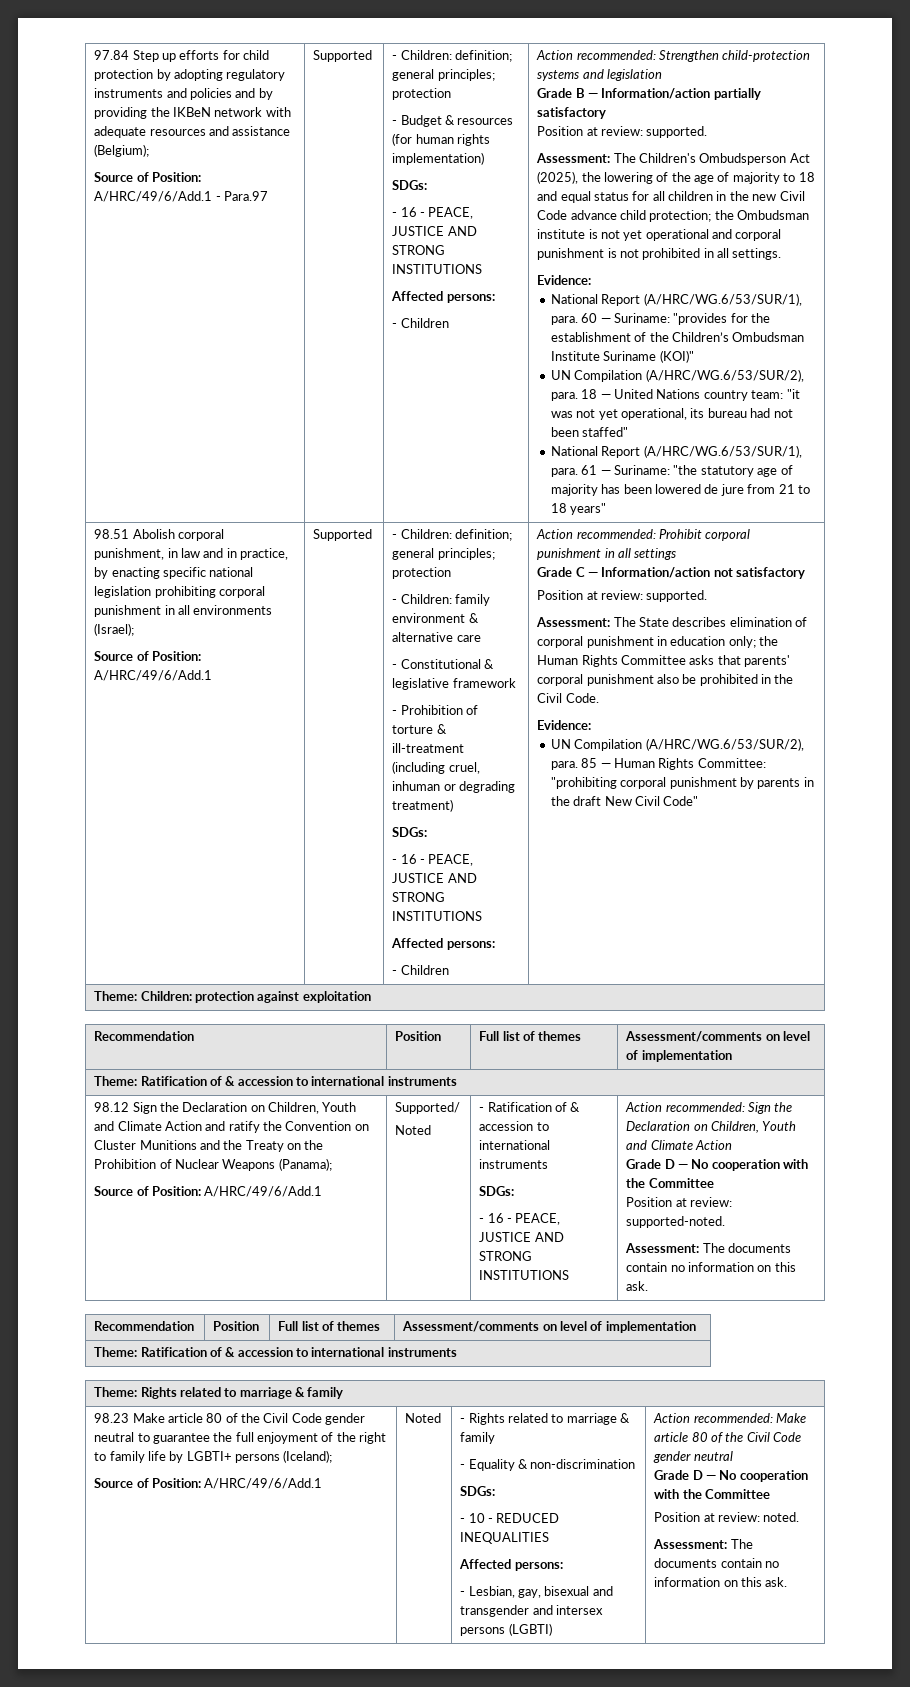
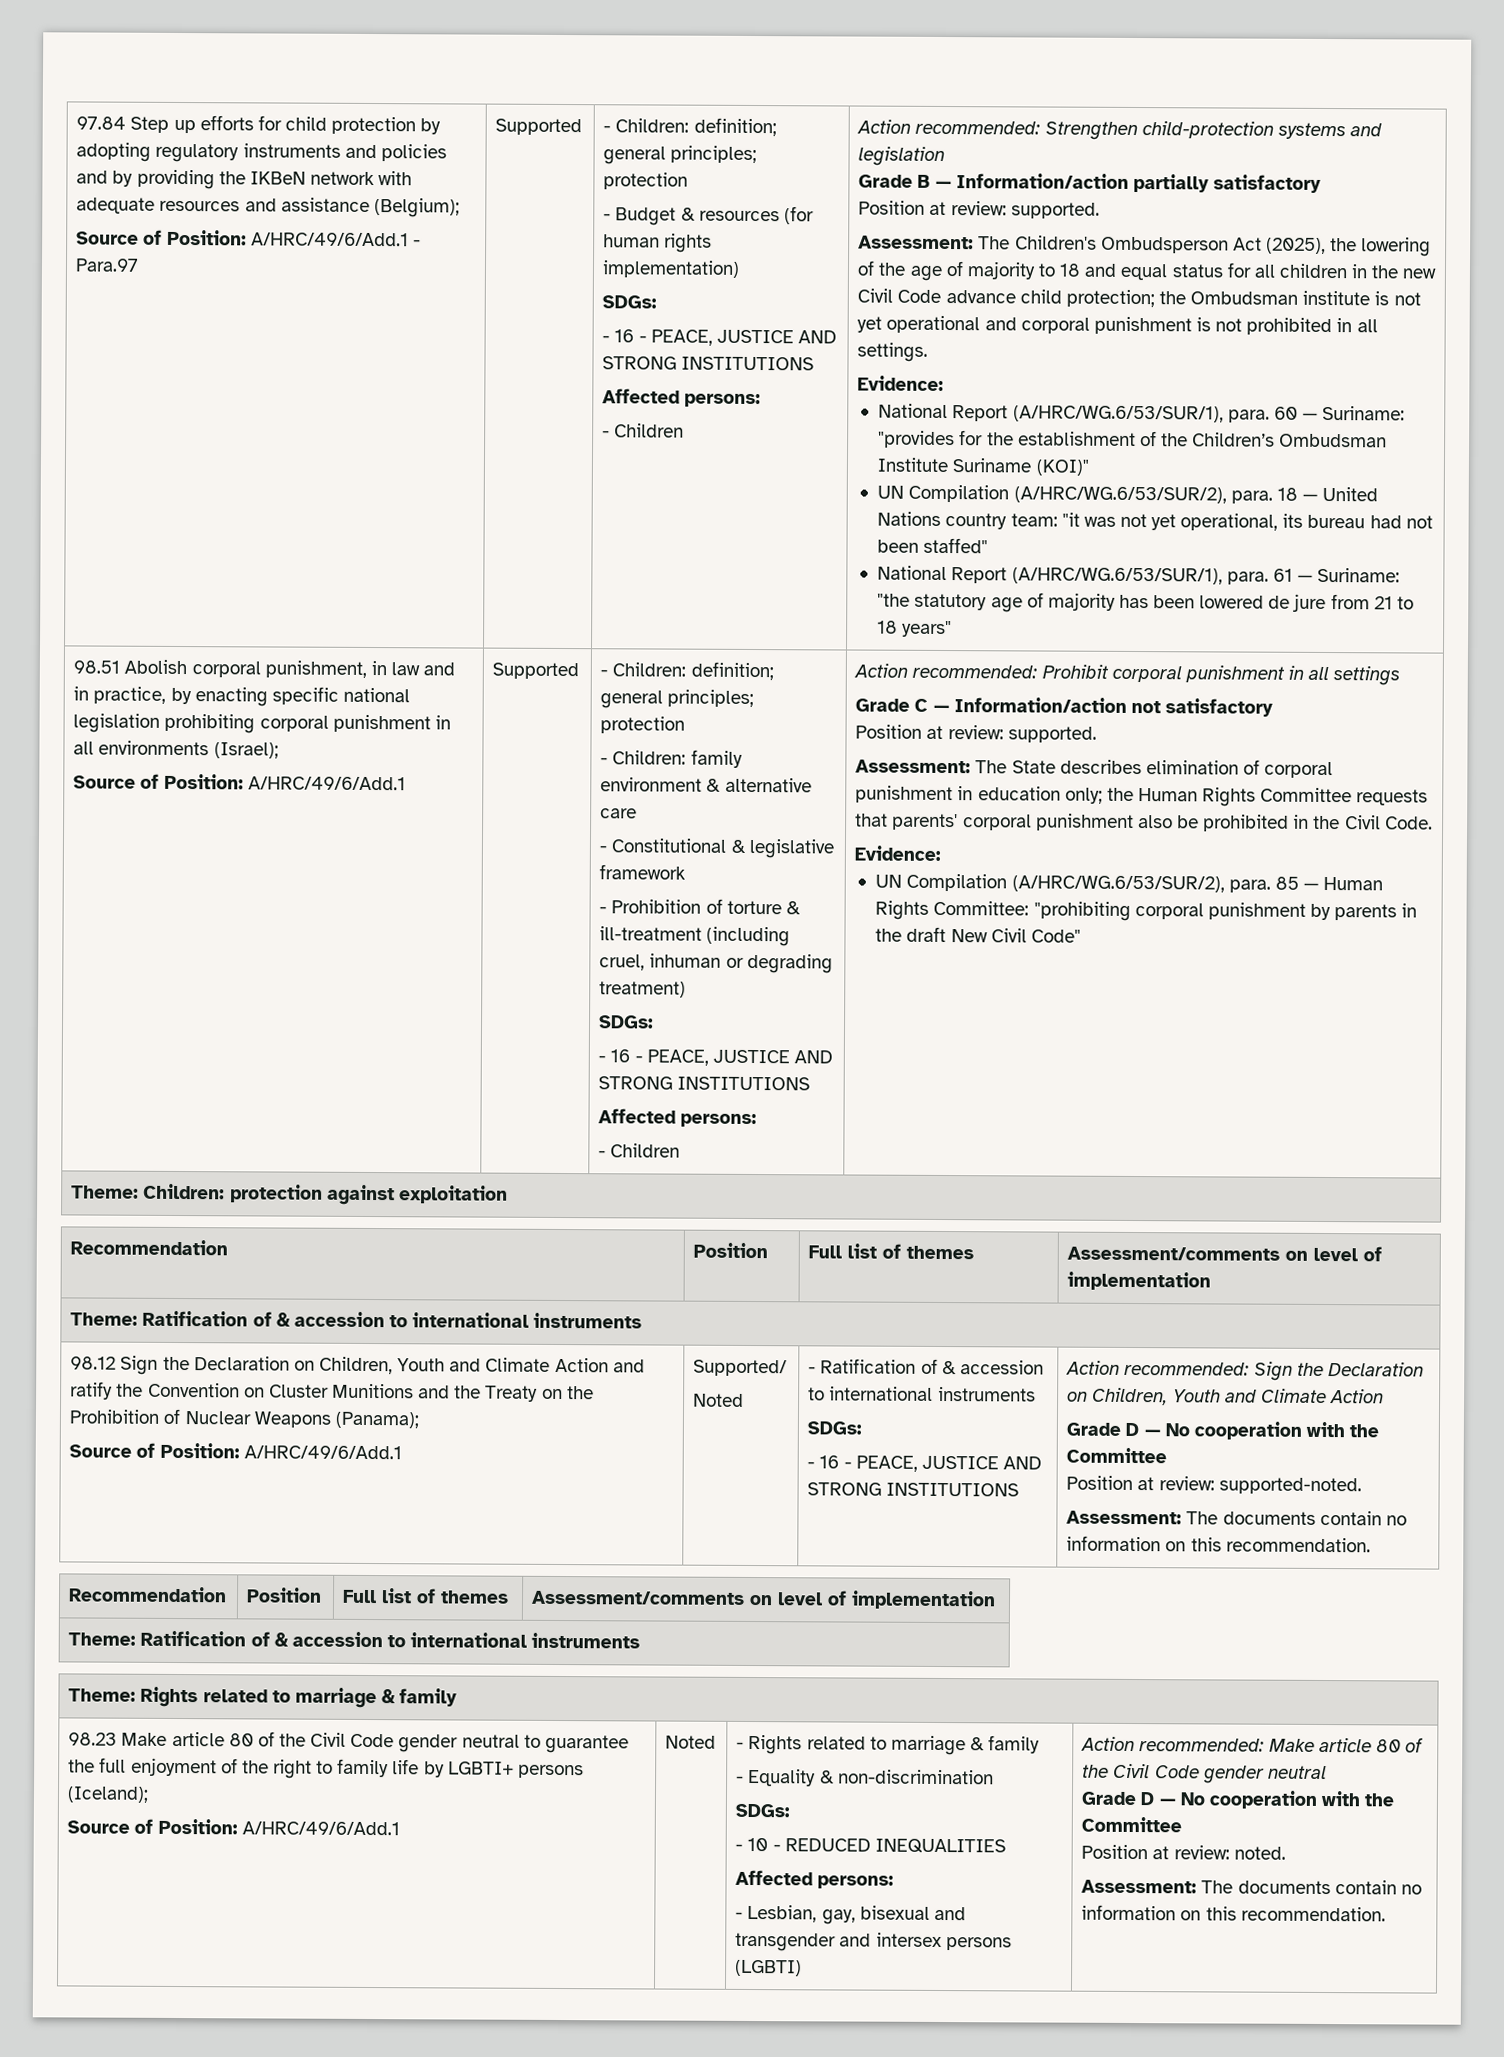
- Assessment: The State describes elimination of corporal punishment in education only; the Human Rights Committee asks that parents' corporal punishment also be prohibited in the Civil Code.
+ Assessment: The State describes elimination of corporal punishment in education only; the Human Rights Committee requests that parents' corporal punishment also be prohibited in the Civil Code.
  Position at review: supported-noted.
- Assessment: The documents contain no information on this ask.
+ Assessment: The documents contain no information on this recommendation.
  Position at review: noted.
- Assessment: The documents contain no information on this ask.
+ Assessment: The documents contain no information on this recommendation.

